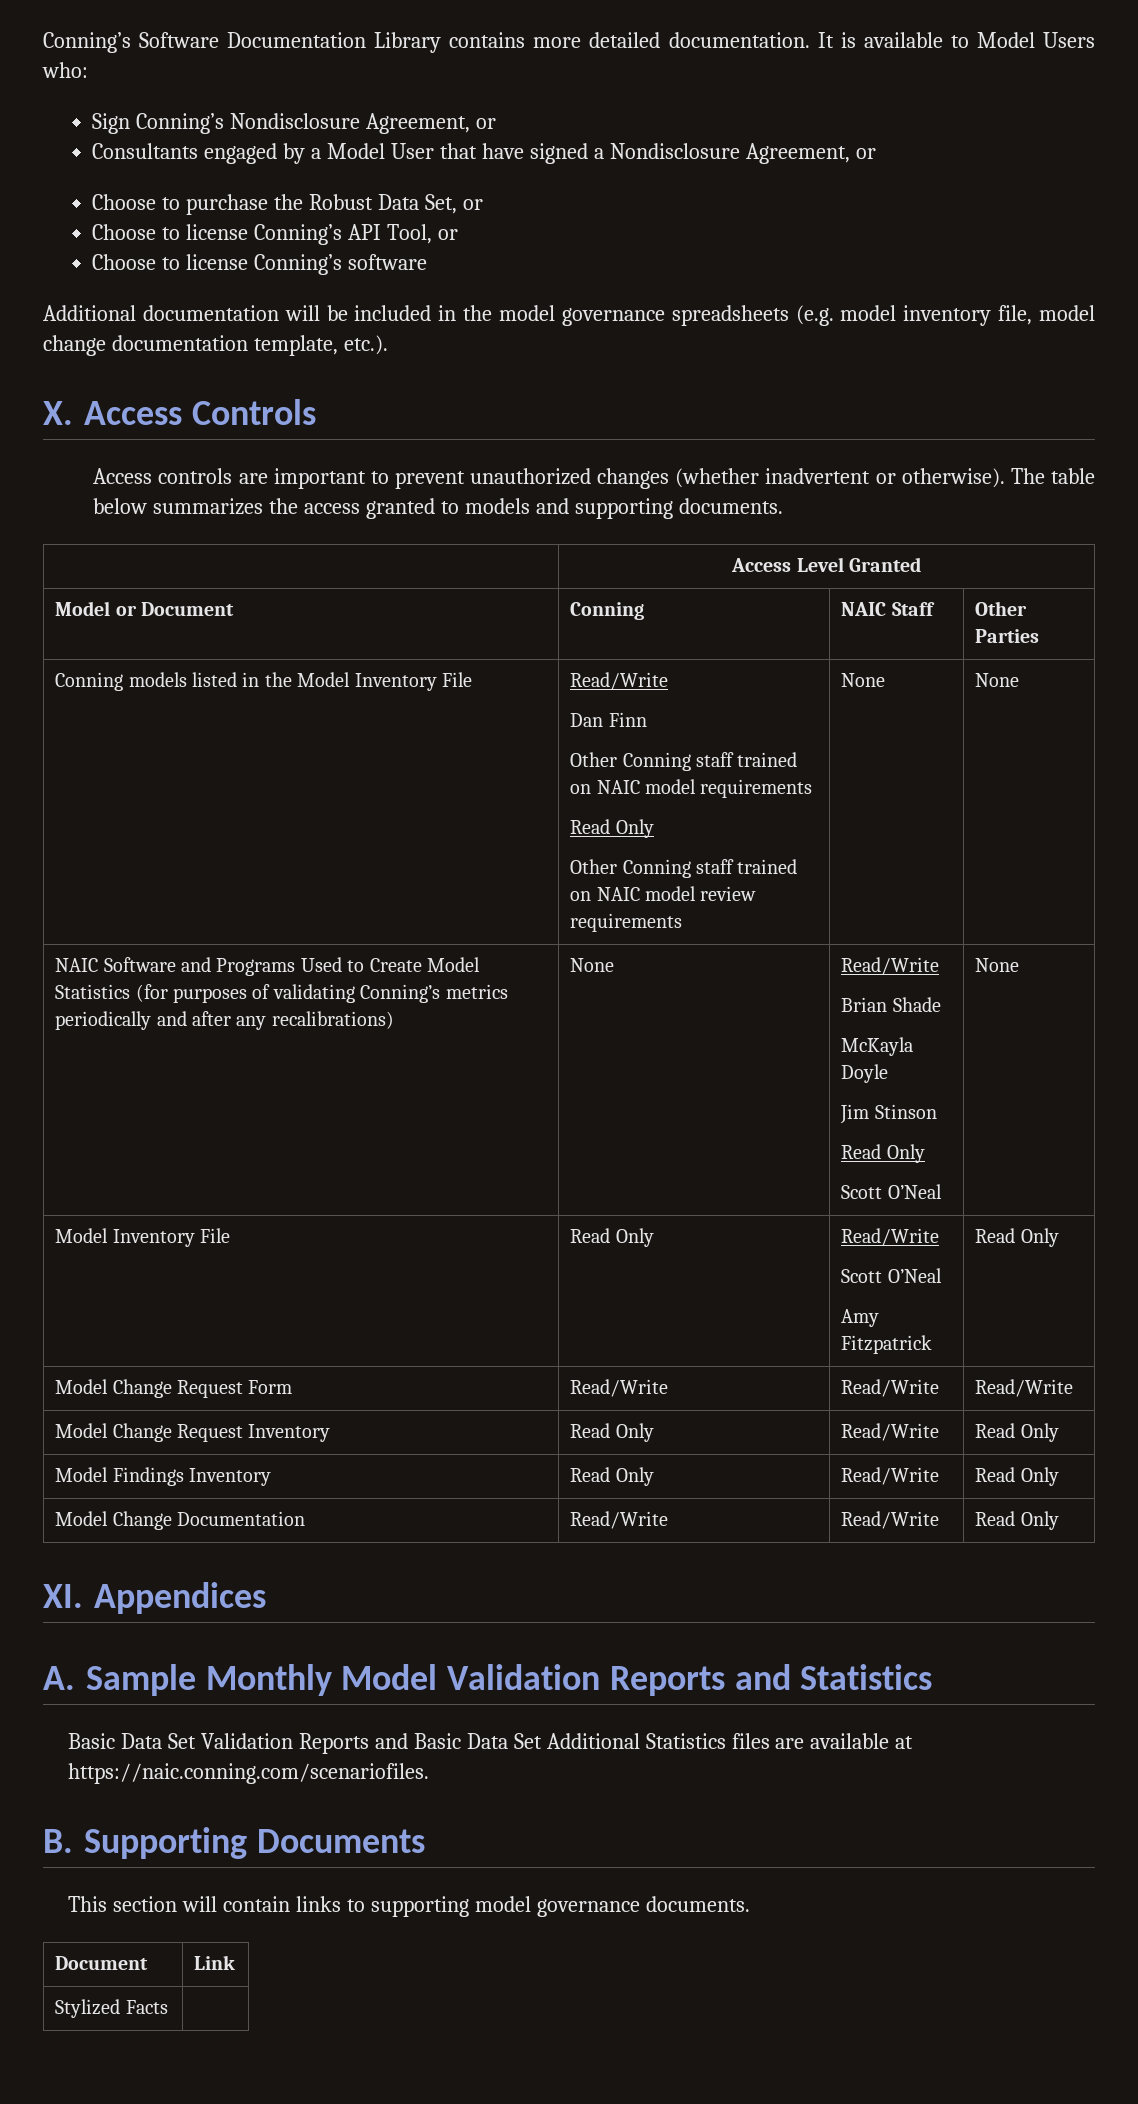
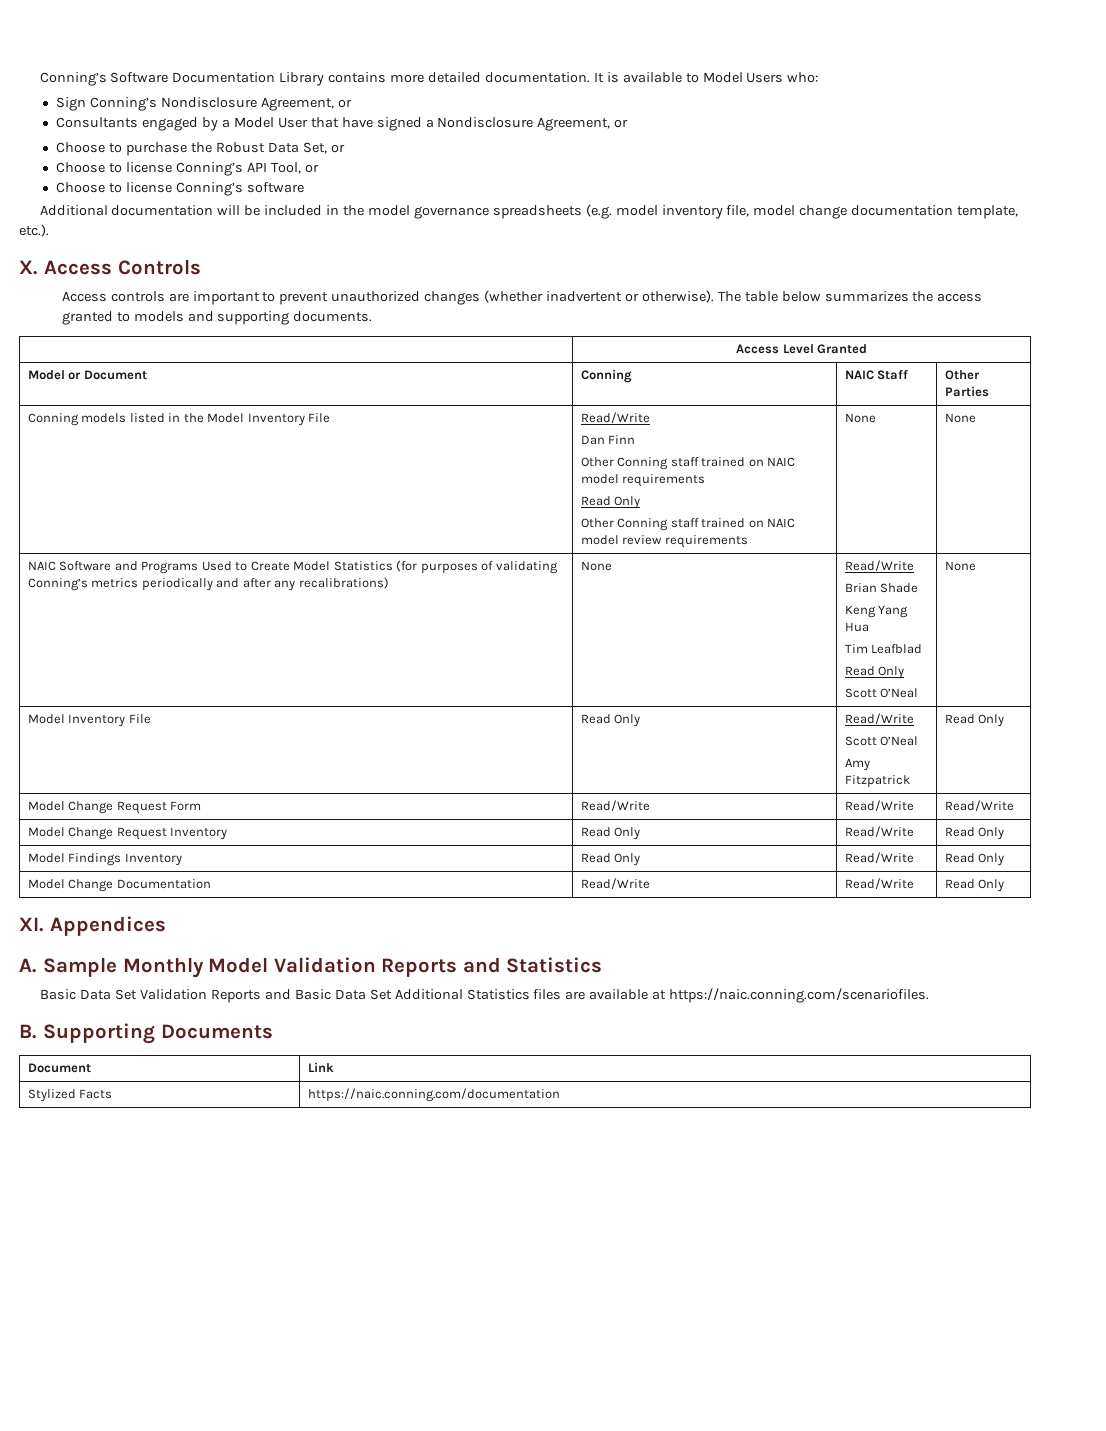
  NAIC Software and Programs Used to Create Model Statistics (for purposes of validating Conning’s metrics periodically and after any recalibrations) | None | Read/Write
  Brian Shade
- McKayla Doyle
- Jim Stinson
+ Keng Yang Hua
+ Tim Leafblad
- This section will contain links to supporting model governance documents.
- Stylized Facts |
+ Stylized Facts | https://naic.conning.com/documentation

